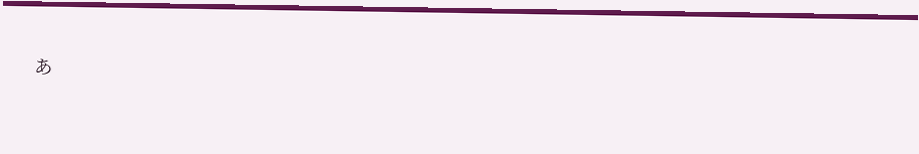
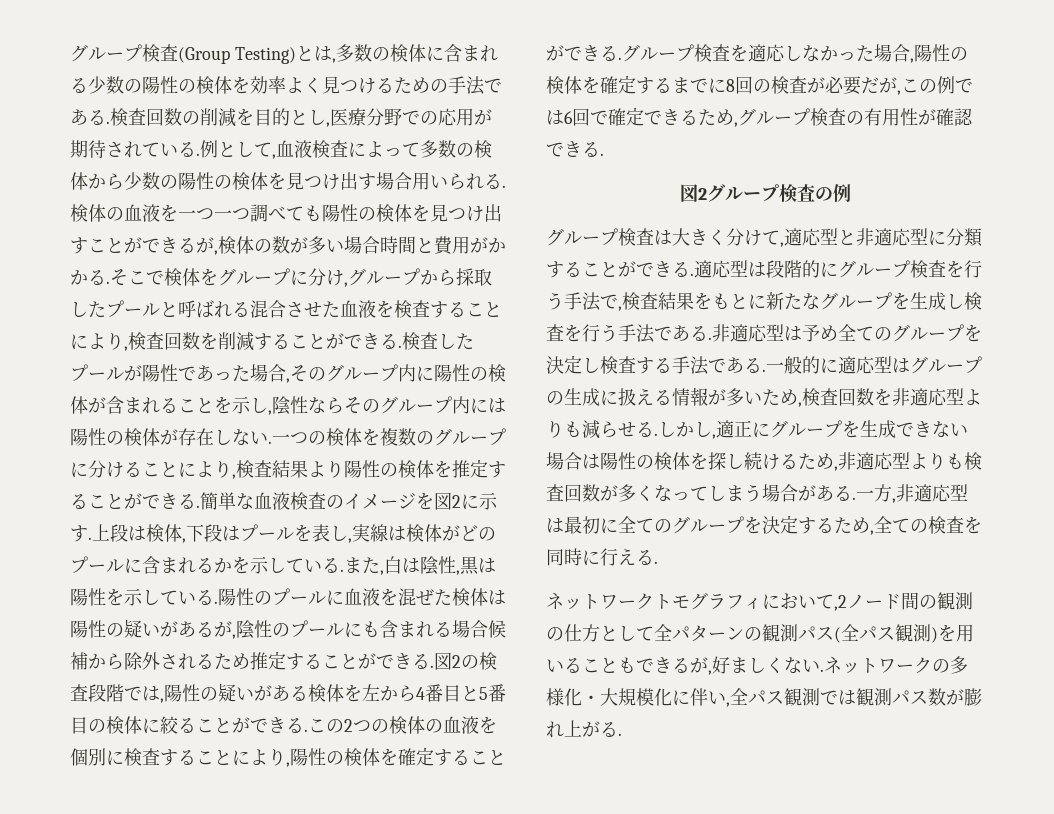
- あ
+ グループ検査(Group Testing)とは,多数の検体に含まれる少数の陽性の検体を効率よく見つけるための手法である.検査回数の削減を目的とし,医療分野での応用が期待されている.例として,血液検査によって多数の検体から少数の陽性の検体を見つけ出す場合用いられる.検体の血液を一つ一つ調べても陽性の検体を見つけ出すことができるが,検体の数が多い場合時間と費用がかかる.そこで検体をグループに分け,グループから採取したプールと呼ばれる混合させた血液を検査することにより,検査回数を削減することができる.検査したプールが陽性であった場合,そのグループ内に陽性の検体が含まれることを示し,陰性ならそのグループ内には陽性の検体が存在しない.一つの検体を複数のグループに分けることにより,検査結果より陽性の検体を推定することができる.簡単な血液検査のイメージを図2に示す.上段は検体,下段はプールを表し,実線は検体がどのプールに含まれるかを示している.また,白は陰性,黒は陽性を示している.陽性のプールに血液を混ぜた検体は陽性の疑いがあるが,陰性のプールにも含まれる場合候補から除外されるため推定することができる.図2の検査段階では,陽性の疑いがある検体を左から4番目と5番目の検体に絞ることができる.この2つの検体の血液を個別に検査することにより,陽性の検体を確定することができる.グループ検査を適応しなかった場合,陽性の検体を確定するまでに8回の検査が必要だが,この例では6回で確定できるため,グループ検査の有用性が確認できる.
+ 図2グループ検査の例
+ グループ検査は大きく分けて,適応型と非適応型に分類することができる.適応型は段階的にグループ検査を行う手法で,検査結果をもとに新たなグループを生成し検査を行う手法である.非適応型は予め全てのグループを決定し検査する手法である.一般的に適応型はグループの生成に扱える情報が多いため,検査回数を非適応型よりも減らせる.しかし,適正にグループを生成できない場合は陽性の検体を探し続けるため,非適応型よりも検査回数が多くなってしまう場合がある.一方,非適応型は最初に全てのグループを決定するため,全ての検査を同時に行える.
+ ネットワークトモグラフィにおいて,2ノード間の観測の仕方として全パターンの観測パス(全パス観測)を用いることもできるが,好ましくない.ネットワークの多様化・大規模化に伴い,全パス観測では観測パス数が膨れ上がる.

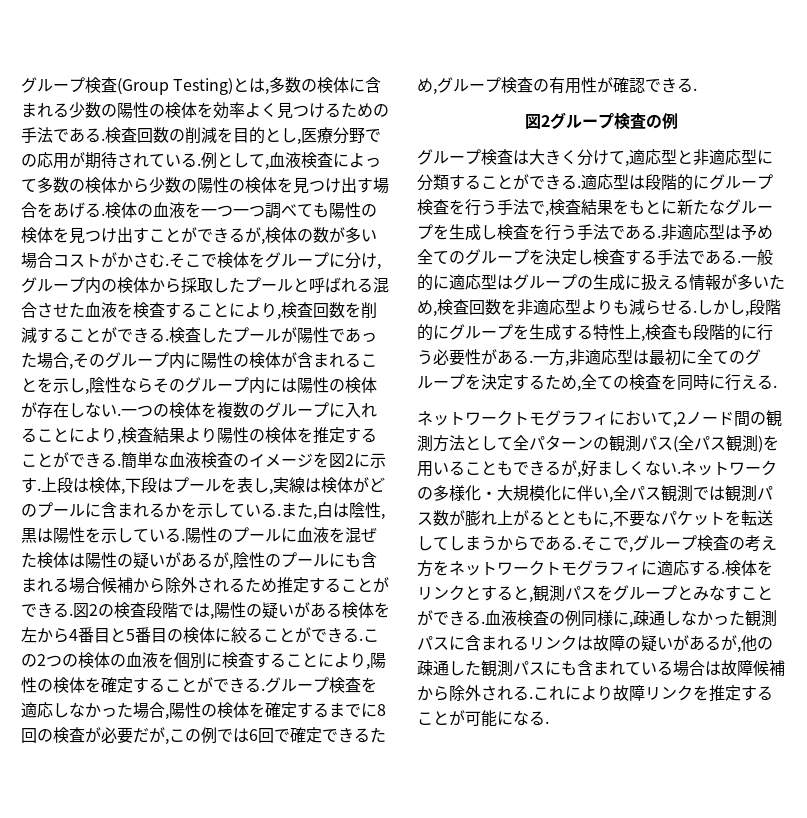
- 例として,血液検査によって多数の検体から少数の陽性の検体を見つけ出す場合用いられる.
+ 例として,血液検査によって多数の検体から少数の陽性の検体を見つけ出す場合をあげる.
- 検体の血液を一つ一つ調べても陽性の検体を見つけ出すことができるが,検体の数が多い場合時間と費用がかかる.
+ 検体の血液を一つ一つ調べても陽性の検体を見つけ出すことができるが,検体の数が多い場合コストがかさむ.
- そこで検体をグループに分け,グループから採取したプールと呼ばれる混合させた血液を検査することにより,検査回数を削減することができる.
+ そこで検体をグループに分け,グループ内の検体から採取したプールと呼ばれる混合させた血液を検査することにより,検査回数を削減することができる.
- 一つの検体を複数のグループに分けることにより,検査結果より陽性の検体を推定することができる.
+ 一つの検体を複数のグループに入れることにより,検査結果より陽性の検体を推定することができる.
- しかし,適正にグループを生成できない場合は陽性の検体を探し続けるため,非適応型よりも検査回数が多くなってしまう場合がある.
+ しかし,段階的にグループを生成する特性上,検査も段階的に行う必要性がある.
- ネットワークトモグラフィにおいて,2ノード間の観測の仕方として全パターンの観測パス(全パス観測)を用いることもできるが,好ましくない.
+ ネットワークトモグラフィにおいて,2ノード間の観測方法として全パターンの観測パス(全パス観測)を用いることもできるが,好ましくない.
- ネットワークの多様化・大規模化に伴い,全パス観測では観測パス数が膨れ上がる.
+ ネットワークの多様化・大規模化に伴い,全パス観測では観測パス数が膨れ上がるとともに,不要なパケットを転送してしまうからである.そこで,グループ検査の考え方をネットワークトモグラフィに適応する.検体をリンクとすると,観測パスをグループとみなすことができる.血液検査の例同様に,疎通しなかった観測パスに含まれるリンクは故障の疑いがあるが,他の疎通した観測パスにも含まれている場合は故障候補から除外される.これにより故障リンクを推定することが可能になる.

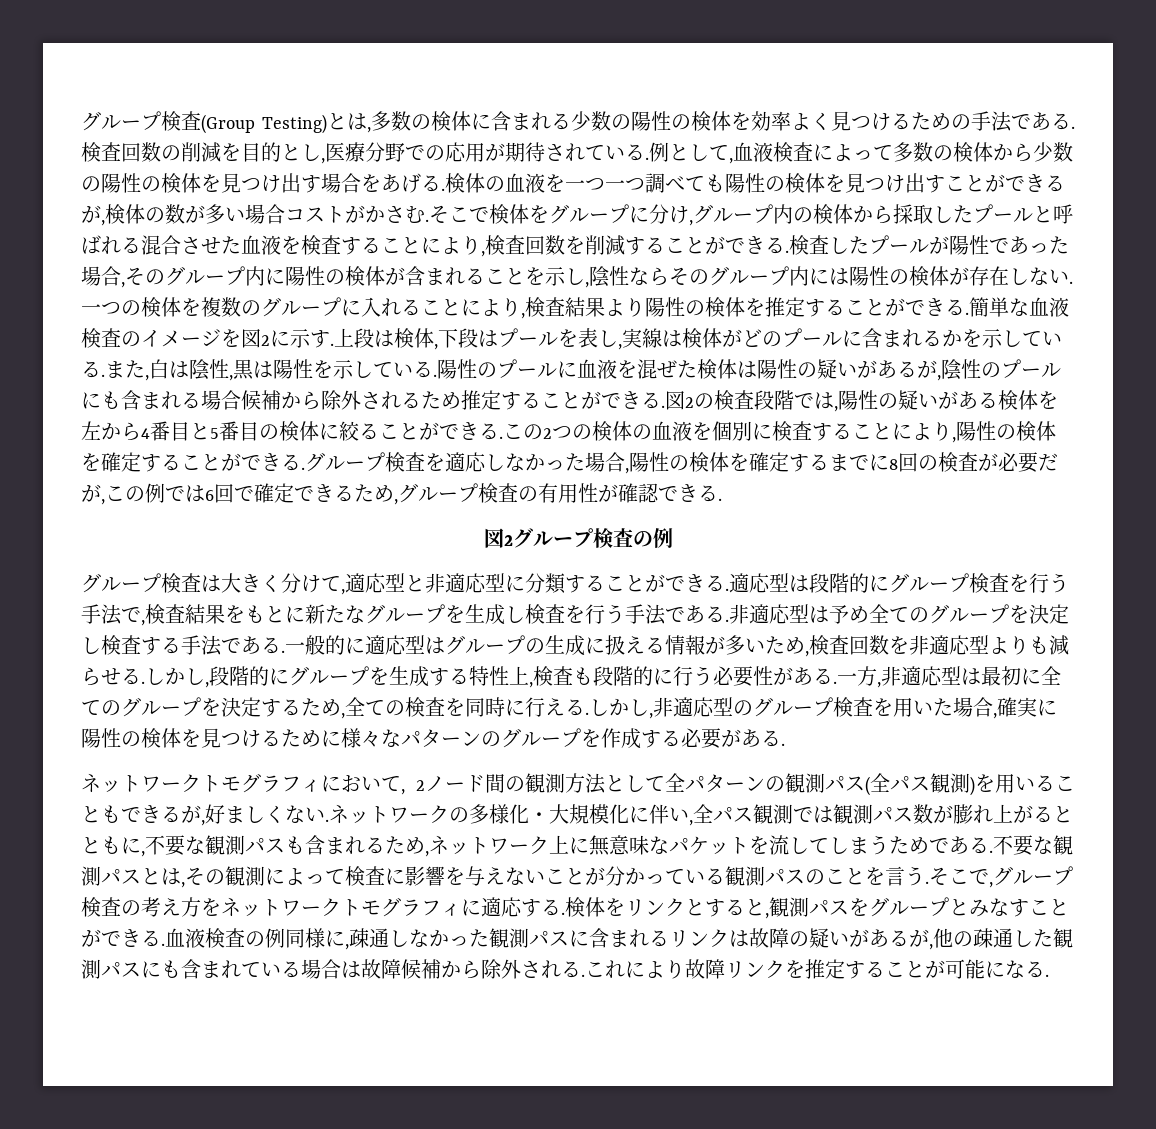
+ しかし,非適応型のグループ検査を用いた場合,確実に陽性の検体を見つけるために様々なパターンのグループを作成する必要がある.
- ネットワークトモグラフィにおいて,2ノード間の観測方法として全パターンの観測パス(全パス観測)を用いることもできるが,好ましくない.
+ ネットワークトモグラフィにおいて, 2ノード間の観測方法として全パターンの観測パス(全パス観測)を用いることもできるが,好ましくない.
- ネットワークの多様化・大規模化に伴い,全パス観測では観測パス数が膨れ上がるとともに,不要なパケットを転送してしまうからである.
+ ネットワークの多様化・大規模化に伴い,全パス観測では観測パス数が膨れ上がるとともに,不要な観測パスも含まれるため,ネットワーク上に無意味なパケットを流してしまうためである.不要な観測パスとは,その観測によって検査に影響を与えないことが分かっている観測パスのことを言う.

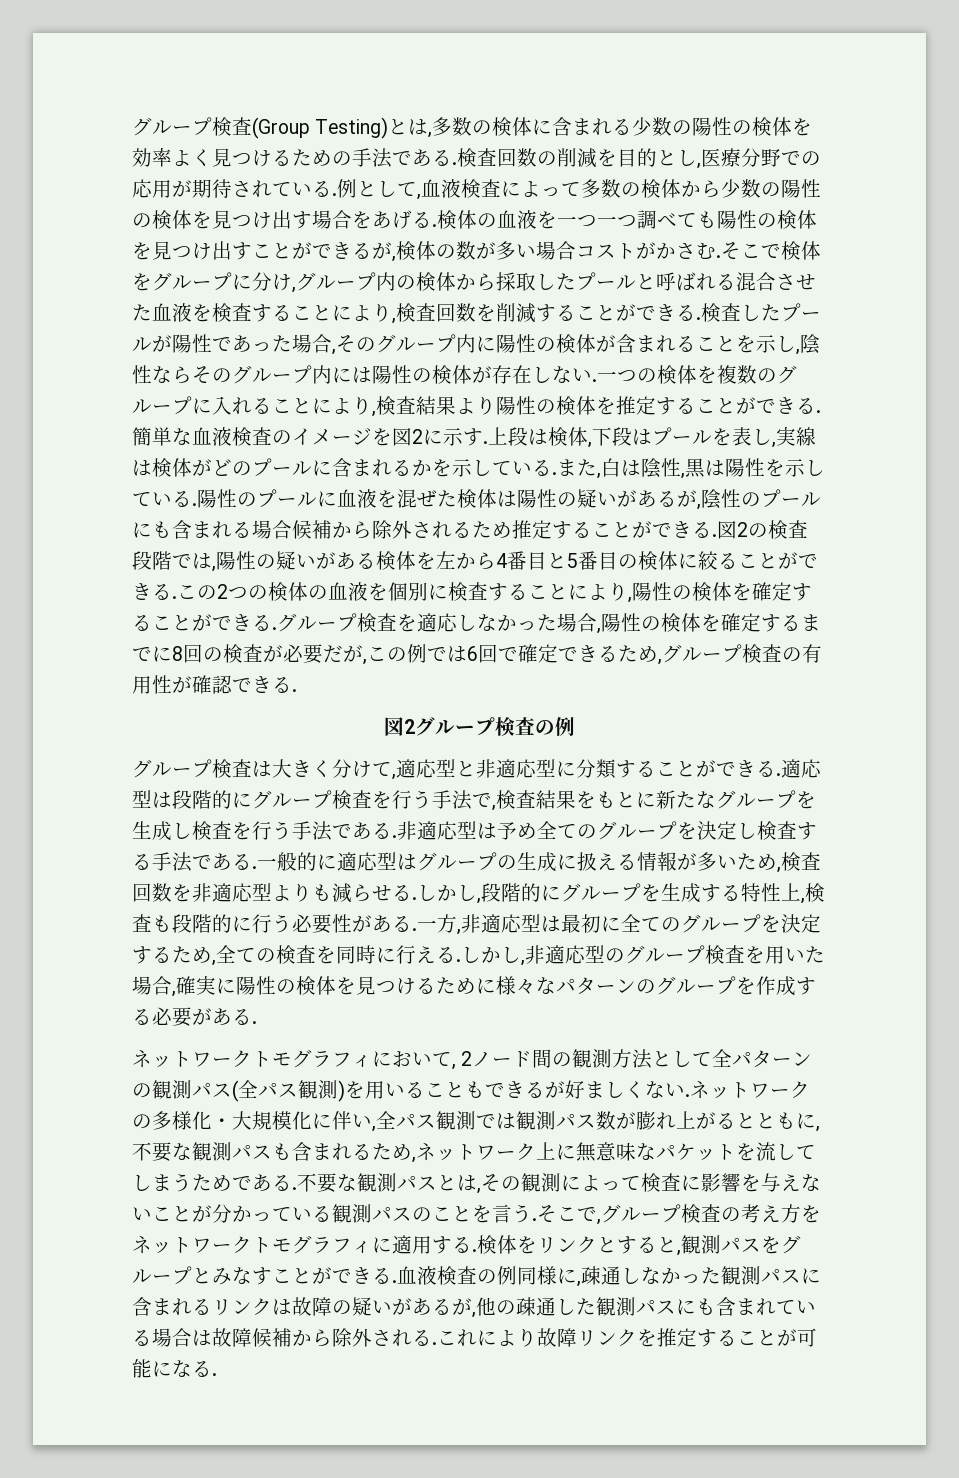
- ネットワークトモグラフィにおいて, 2ノード間の観測方法として全パターンの観測パス(全パス観測)を用いることもできるが,好ましくない.
+ ネットワークトモグラフィにおいて, 2ノード間の観測方法として全パターンの観測パス(全パス観測)を用いることもできるが好ましくない.
- そこで,グループ検査の考え方をネットワークトモグラフィに適応する.
+ そこで,グループ検査の考え方をネットワークトモグラフィに適用する.

